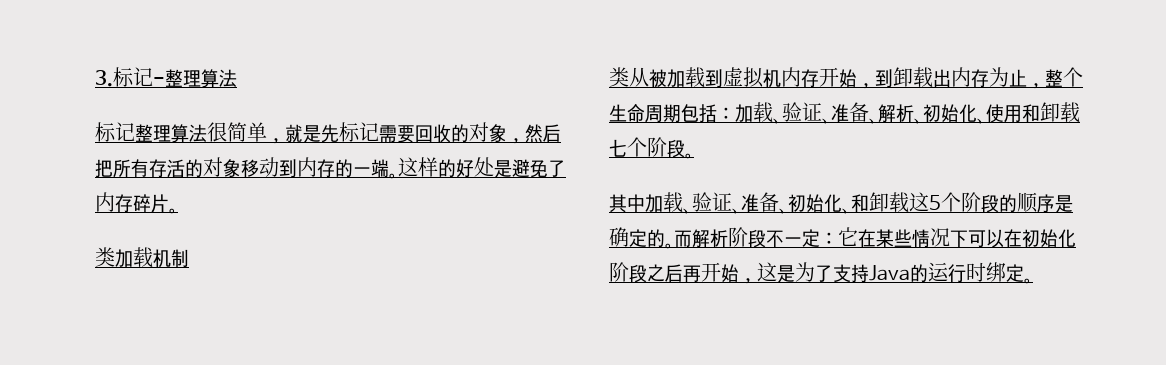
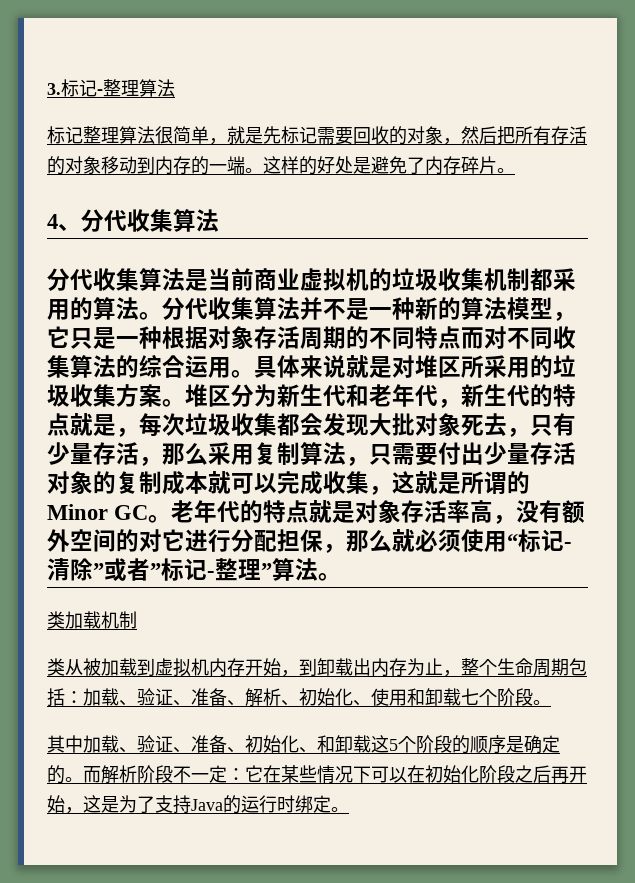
+ 4、分代收集算法
+ 分代收集算法是当前商业虚拟机的垃圾收集机制都采用的算法。分代收集算法并不是一种新的算法模型，它只是一种根据对象存活周期的不同特点而对不同收集算法的综合运用。具体来说就是对堆区所采用的垃圾收集方案。堆区分为新生代和老年代，新生代的特点就是，每次垃圾收集都会发现大批对象死去，只有少量存活，那么采用复制算法，只需要付出少量存活对象的复制成本就可以完成收集，这就是所谓的Minor GC。老年代的特点就是对象存活率高，没有额外空间的对它进行分配担保，那么就必须使用“标记-清除”或者”标记-整理”算法。

